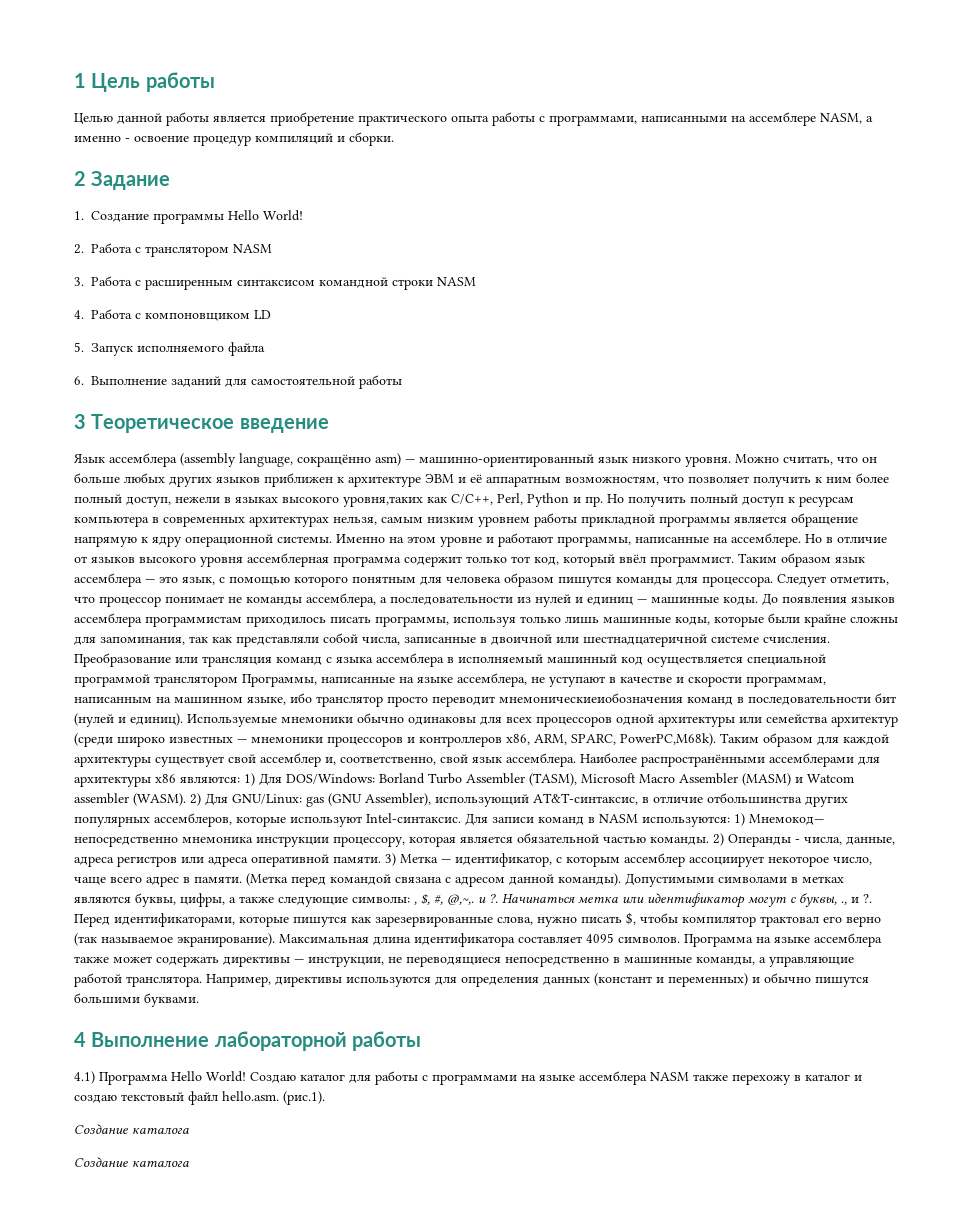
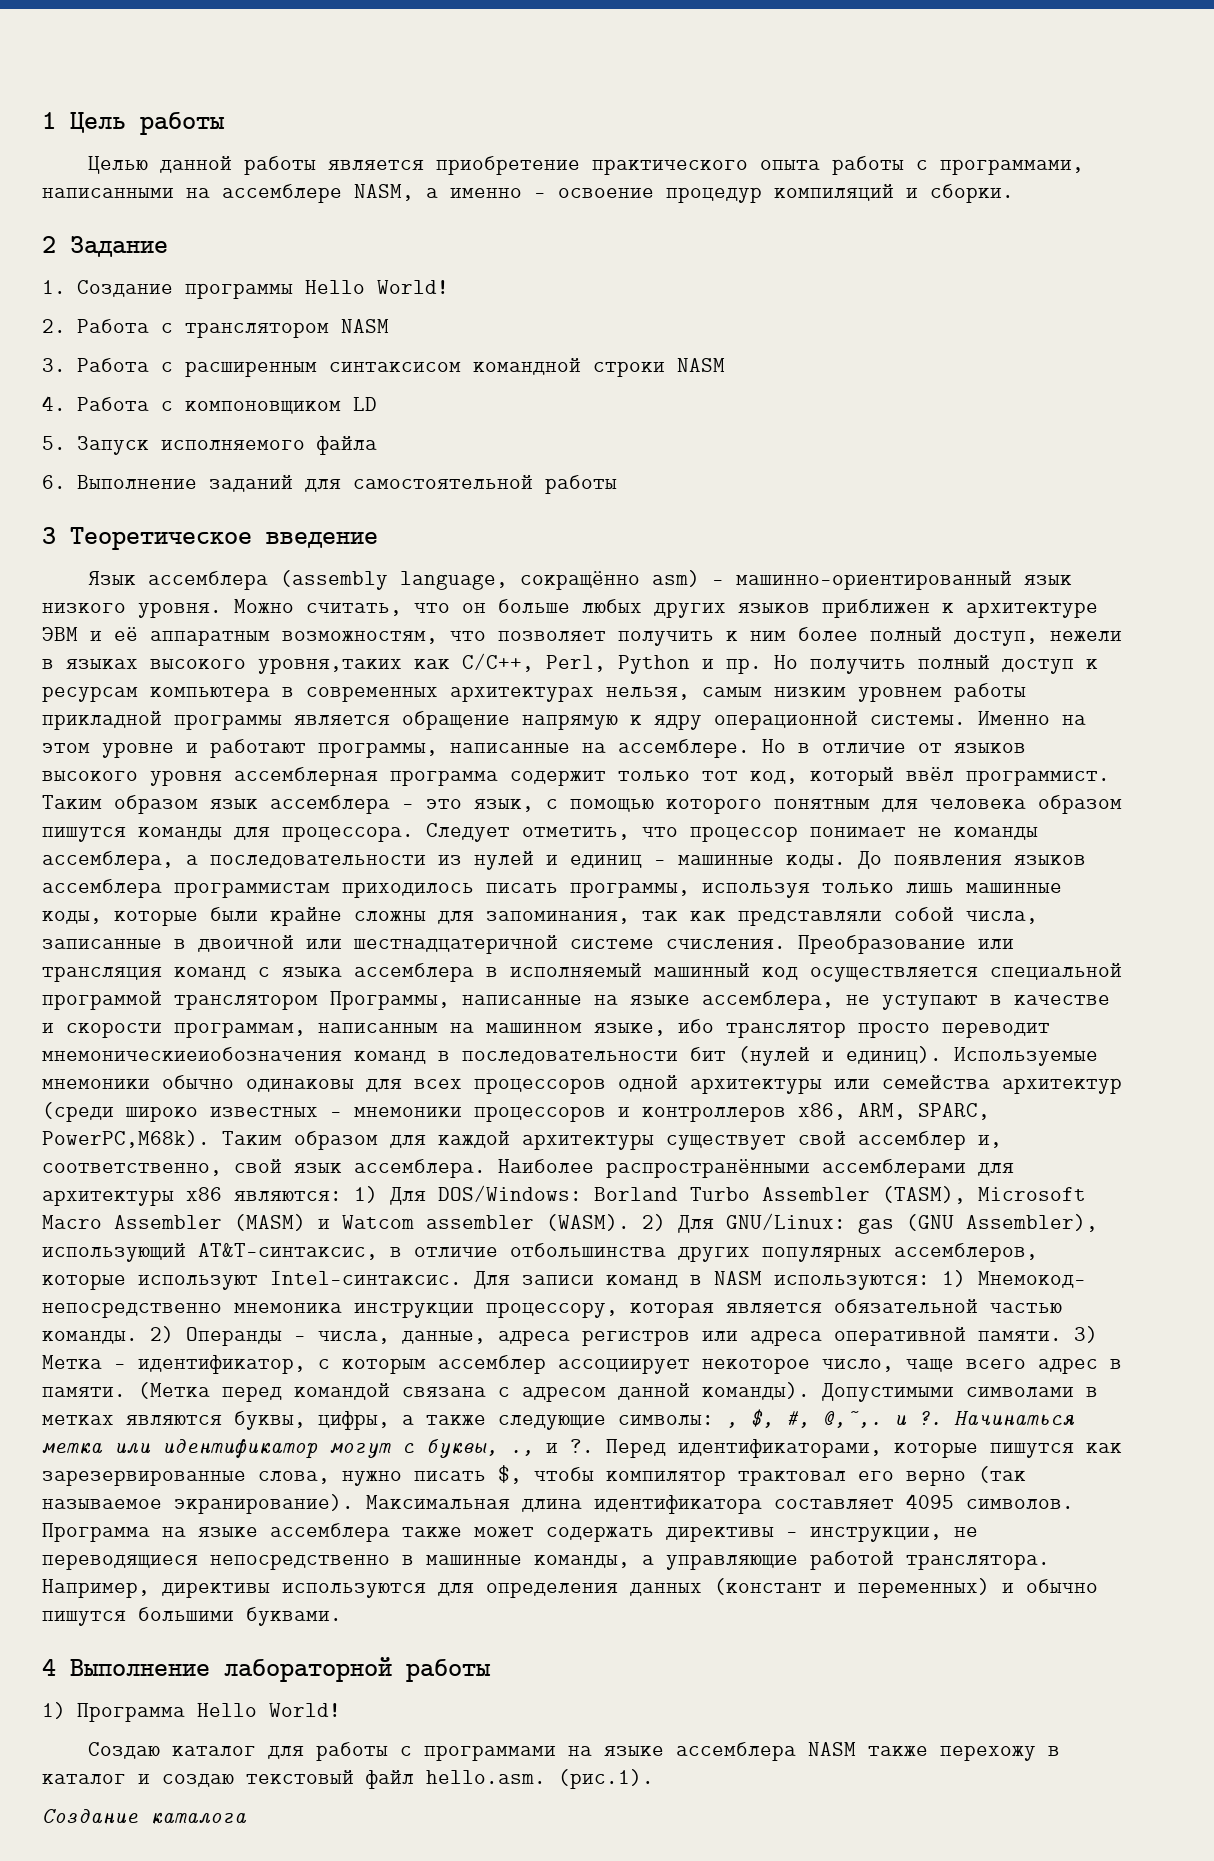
- 4.1) Программа Hello World! Создаю каталог для работы с программами на языке ассемблера NASM также перехожу в каталог и создаю текстовый файл hello.asm. (рис.1).
- Создание каталога
+ 1) Программа Hello World!
+ Создаю каталог для работы с программами на языке ассемблера NASM также перехожу в каталог и создаю текстовый файл hello.asm. (рис.1).

